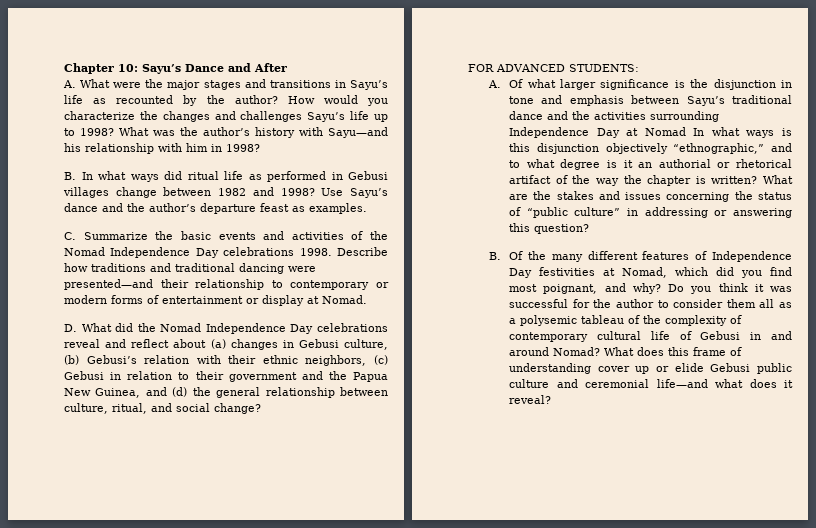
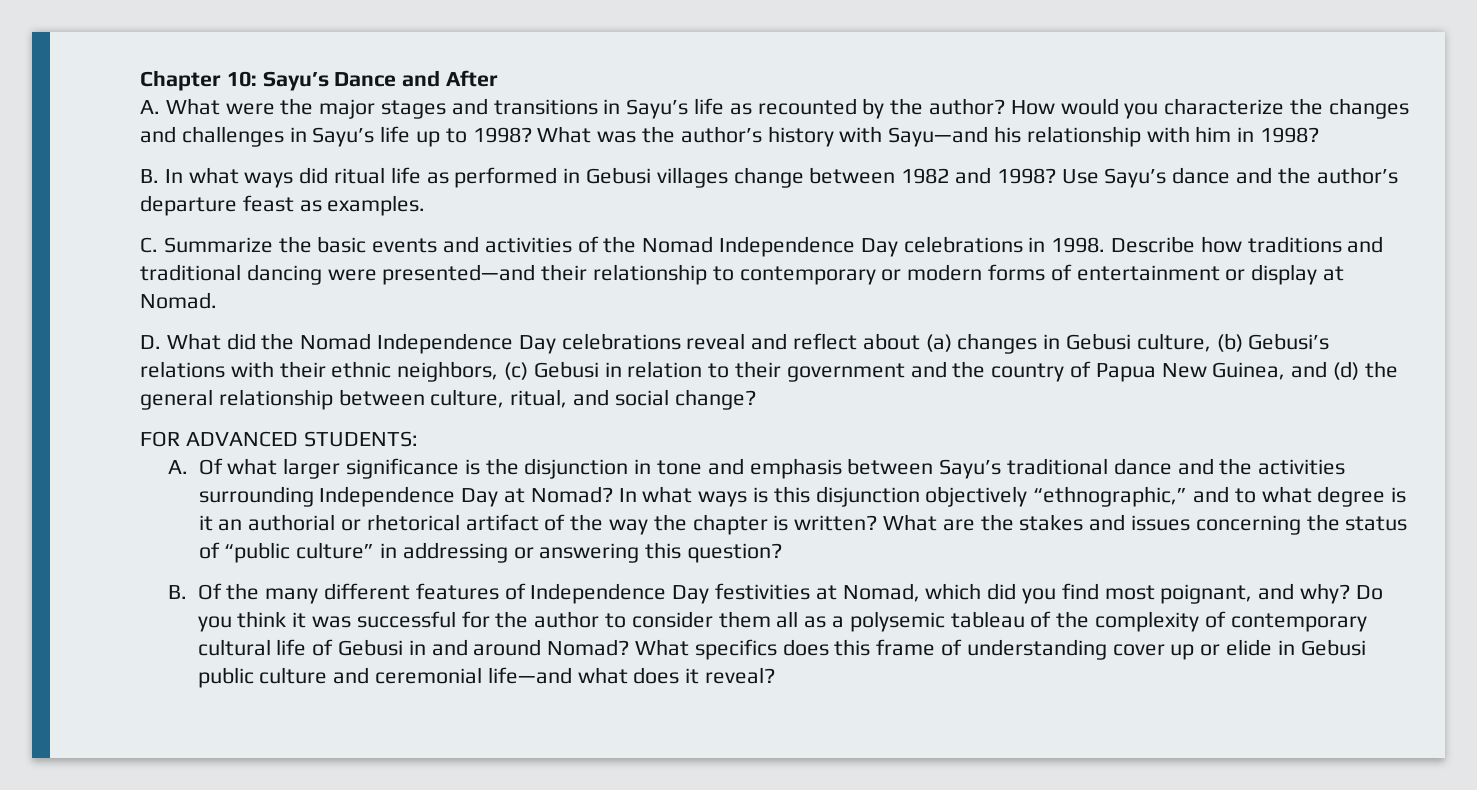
- How would you characterize the changes and challenges Sayu’s life up to 1998?
+ How would you characterize the changes and challenges in Sayu’s life up to 1998?
- C. Summarize the basic events and activities of the Nomad Independence Day celebrations 1998.
+ C. Summarize the basic events and activities of the Nomad Independence Day celebrations in 1998.
- D. What did the Nomad Independence Day celebrations reveal and reflect about (a) changes in Gebusi culture, (b) Gebusi’s relation with their ethnic neighbors, (c) Gebusi in relation to their government and the Papua New Guinea, and (d) the general relationship between culture, ritual, and social change?
+ D. What did the Nomad Independence Day celebrations reveal and reflect about (a) changes in Gebusi culture, (b) Gebusi’s relations with their ethnic neighbors, (c) Gebusi in relation to their government and the country of Papua New Guinea, and (d) the general relationship between culture, ritual, and social change?
- A. Of what larger significance is the disjunction in tone and emphasis between Sayu’s traditional dance and the activities surrounding Independence Day at Nomad In what ways is this disjunction objectively “ethnographic,” and to what degree is it an authorial or rhetorical artifact of the way the chapter is written?
+ A. Of what larger significance is the disjunction in tone and emphasis between Sayu’s traditional dance and the activities surrounding Independence Day at Nomad? In what ways is this disjunction objectively “ethnographic,” and to what degree is it an authorial or rhetorical artifact of the way the chapter is written?
- What does this frame of understanding cover up or elide Gebusi public culture and ceremonial life—and what does it reveal?
+ What specifics does this frame of understanding cover up or elide in Gebusi public culture and ceremonial life—and what does it reveal?

